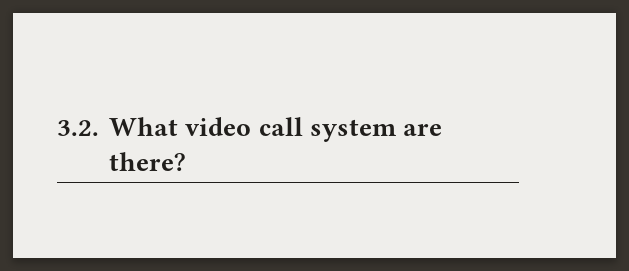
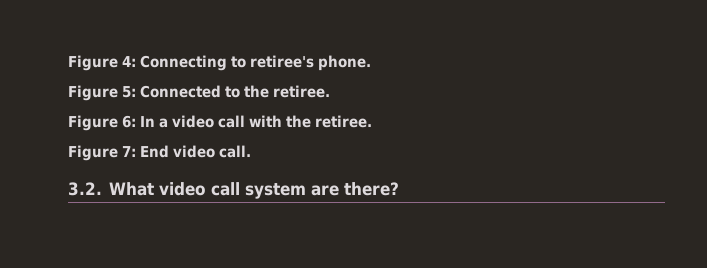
+ Figure 4: Connecting to retiree's phone.
+ Figure 5: Connected to the retiree.
+ Figure 6: In a video call with the retiree.
+ Figure 7: End video call.

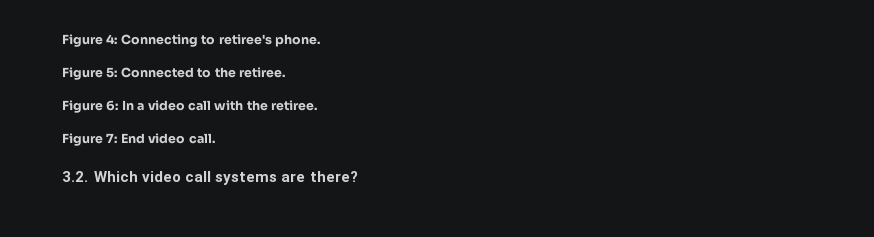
- 3.2. What video call system are there?
+ 3.2. Which video call systems are there?

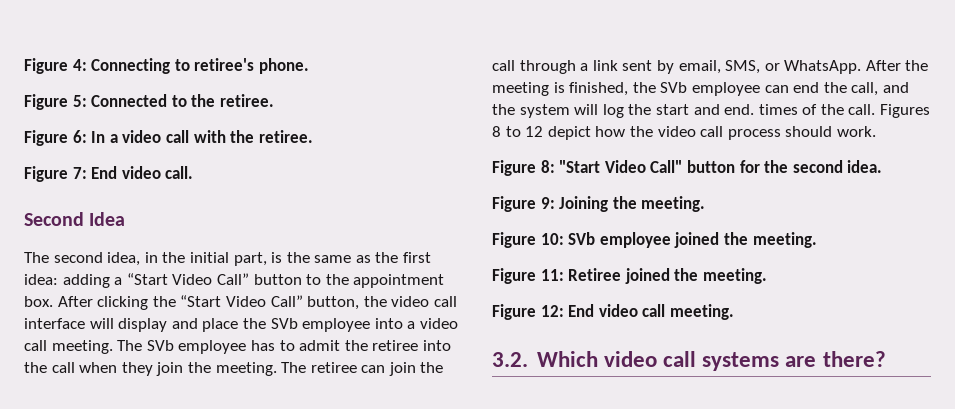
+ Second Idea
+ The second idea, in the initial part, is the same as the first idea: adding a “Start Video Call” button to the appointment box. After clicking the “Start Video Call” button, the video call interface will display and place the SVb employee into a video call meeting. The SVb employee has to admit the retiree into the call when they join the meeting. The retiree can join the call through a link sent by email, SMS, or WhatsApp. After the meeting is finished, the SVb employee can end the call, and the system will log the start and end. times of the call. Figures 8 to 12 depict how the video call process should work.
+ Figure 8: "Start Video Call" button for the second idea.
+ Figure 9: Joining the meeting.
+ Figure 10: SVb employee joined the meeting.
+ Figure 11: Retiree joined the meeting.
+ Figure 12: End video call meeting.

